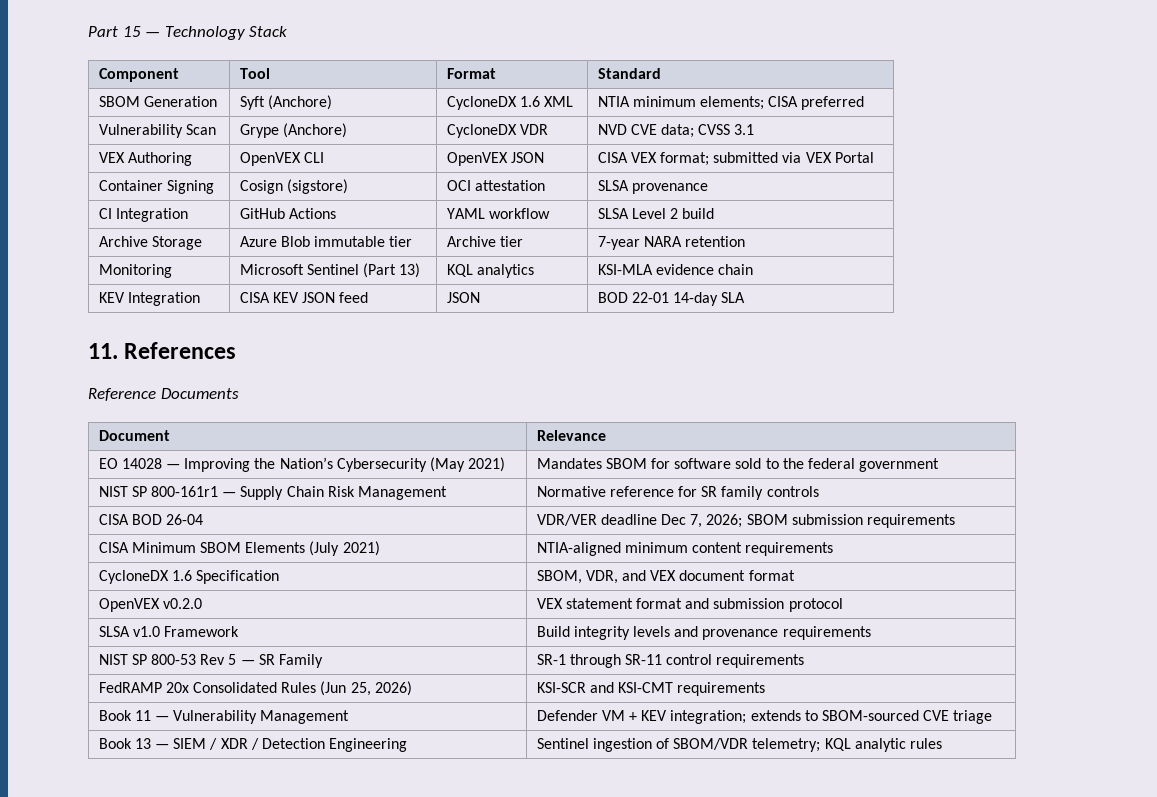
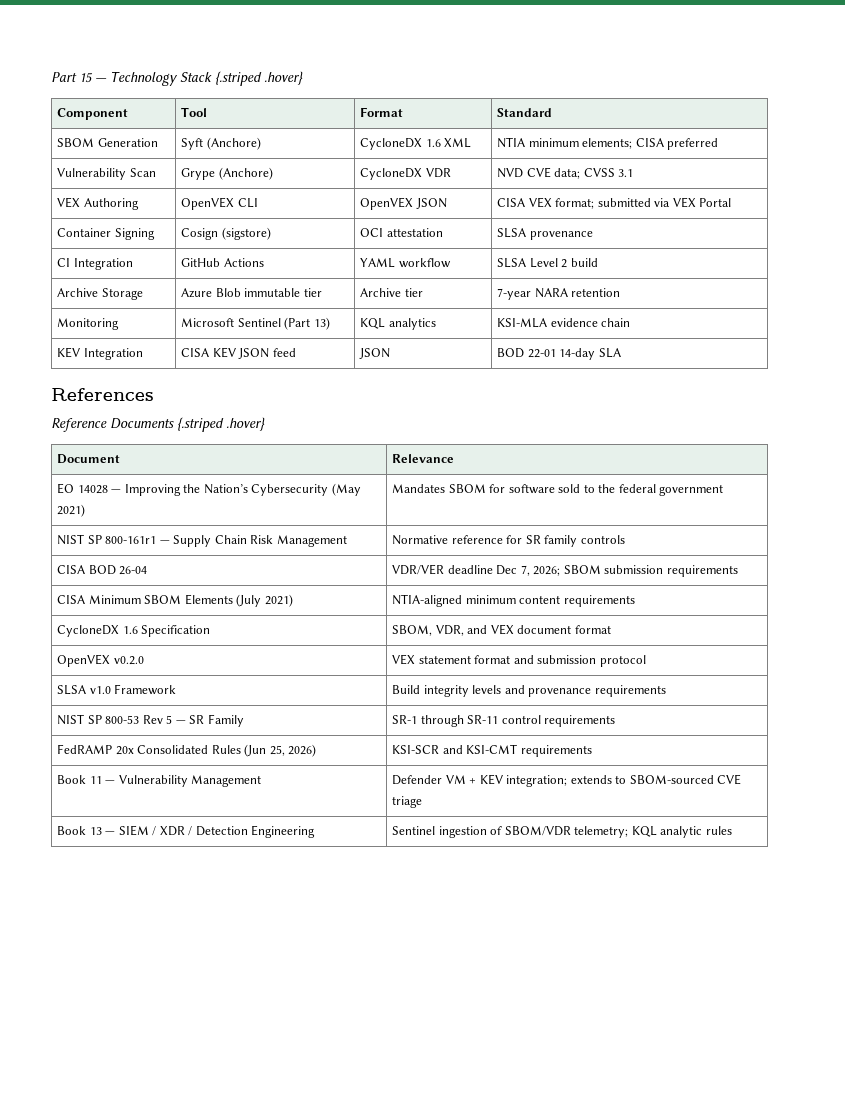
- Part 15 — Technology Stack
+ Part 15 — Technology Stack {.striped .hover}
- 11. References
+ References
- Reference Documents
+ Reference Documents {.striped .hover}

